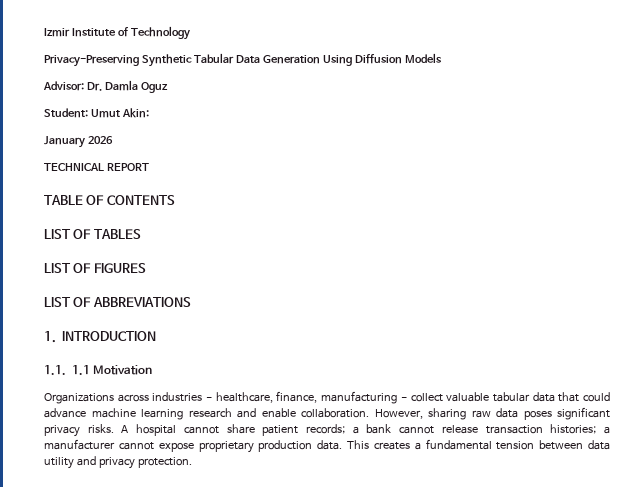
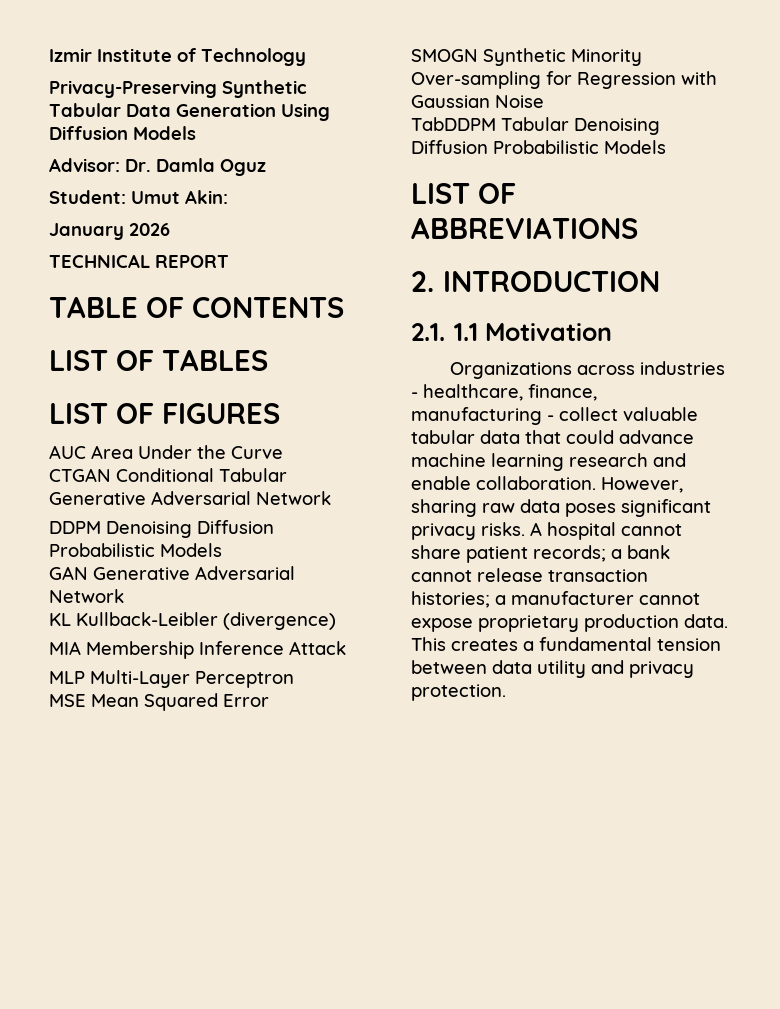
+ AUC Area Under the Curve
+ CTGAN Conditional Tabular Generative Adversarial Network
+ DDPM Denoising Diffusion Probabilistic Models
+ GAN Generative Adversarial Network
+ KL Kullback-Leibler (divergence)
+ MIA Membership Inference Attack
+ MLP Multi-Layer Perceptron
+ MSE Mean Squared Error
+ SMOGN Synthetic Minority Over-sampling for Regression with Gaussian Noise
+ TabDDPM Tabular Denoising Diffusion Probabilistic Models
- 1. INTRODUCTION
+ 2. INTRODUCTION
- 1.1. 1.1 Motivation
+ 2.1. 1.1 Motivation

